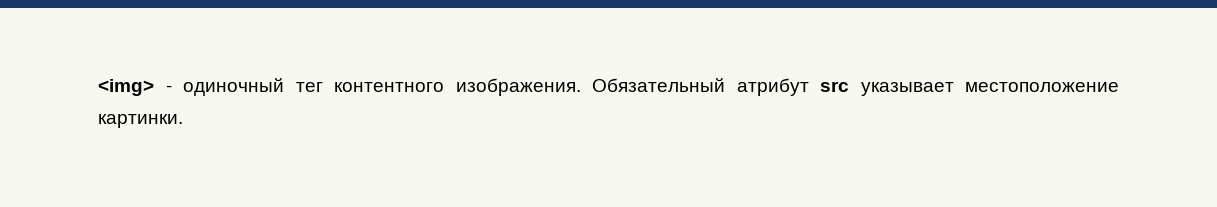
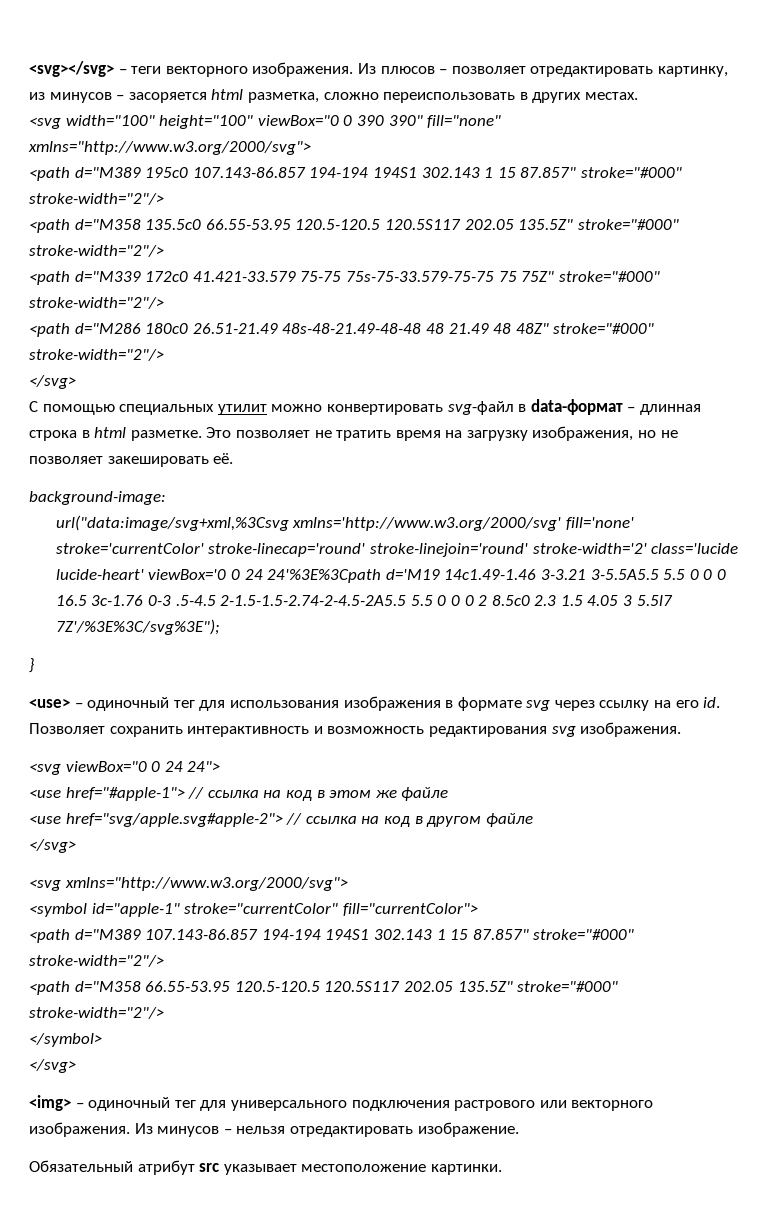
- <img> - одиночный тег контентного изображения. Обязательный атрибут src указывает местоположение картинки.
+ <svg></svg> – теги векторного изображения. Из плюсов – позволяет отредактировать картинку, из минусов – засоряется html разметка, сложно переиспользовать в других местах.
+ <svg width="100" height="100" viewBox="0 0 390 390" fill="none" xmlns="http://www.w3.org/2000/svg">
+ <path d="M389 195c0 107.143-86.857 194-194 194S1 302.143 1 15 87.857" stroke="#000" stroke-width="2"/>
+ <path d="M358 135.5c0 66.55-53.95 120.5-120.5 120.5S117 202.05 135.5Z" stroke="#000" stroke-width="2"/>
+ <path d="M339 172c0 41.421-33.579 75-75 75s-75-33.579-75-75 75 75Z" stroke="#000" stroke-width="2"/>
+ <path d="M286 180c0 26.51-21.49 48s-48-21.49-48-48 48 21.49 48 48Z" stroke="#000" stroke-width="2"/>
+ </svg>
+ С помощью специальных утилит можно конвертировать svg-файл в data-формат – длинная строка в html разметке. Это позволяет не тратить время на загрузку изображения, но не позволяет закешировать её.
+ background-image:
+ url("data:image/svg+xml,%3Csvg xmlns='http://www.w3.org/2000/svg' fill='none' stroke='currentColor' stroke-linecap='round' stroke-linejoin='round' stroke-width='2' class='lucide lucide-heart' viewBox='0 0 24 24'%3E%3Cpath d='M19 14c1.49-1.46 3-3.21 3-5.5A5.5 5.5 0 0 0 16.5 3c-1.76 0-3 .5-4.5 2-1.5-1.5-2.74-2-4.5-2A5.5 5.5 0 0 0 2 8.5c0 2.3 1.5 4.05 3 5.5l7 7Z'/%3E%3C/svg%3E");
+ }
+ <use> – одиночный тег для использования изображения в формате svg через ссылку на его id. Позволяет сохранить интерактивность и возможность редактирования svg изображения.
+ <svg viewBox="0 0 24 24">
+ <use href="#apple-1"> // ссылка на код в этом же файле
+ <use href="svg/apple.svg#apple-2"> // ссылка на код в другом файле
+ </svg>
+ <svg xmlns="http://www.w3.org/2000/svg">
+ <symbol id="apple-1" stroke="currentColor" fill="currentColor">
+ <path d="M389 107.143-86.857 194-194 194S1 302.143 1 15 87.857" stroke="#000" stroke-width="2"/>
+ <path d="M358 66.55-53.95 120.5-120.5 120.5S117 202.05 135.5Z" stroke="#000" stroke-width="2"/>
+ </symbol>
+ </svg>
+ <img> – одиночный тег для универсального подключения растрового или векторного изображения. Из минусов – нельзя отредактировать изображение.
+ Обязательный атрибут src указывает местоположение картинки.

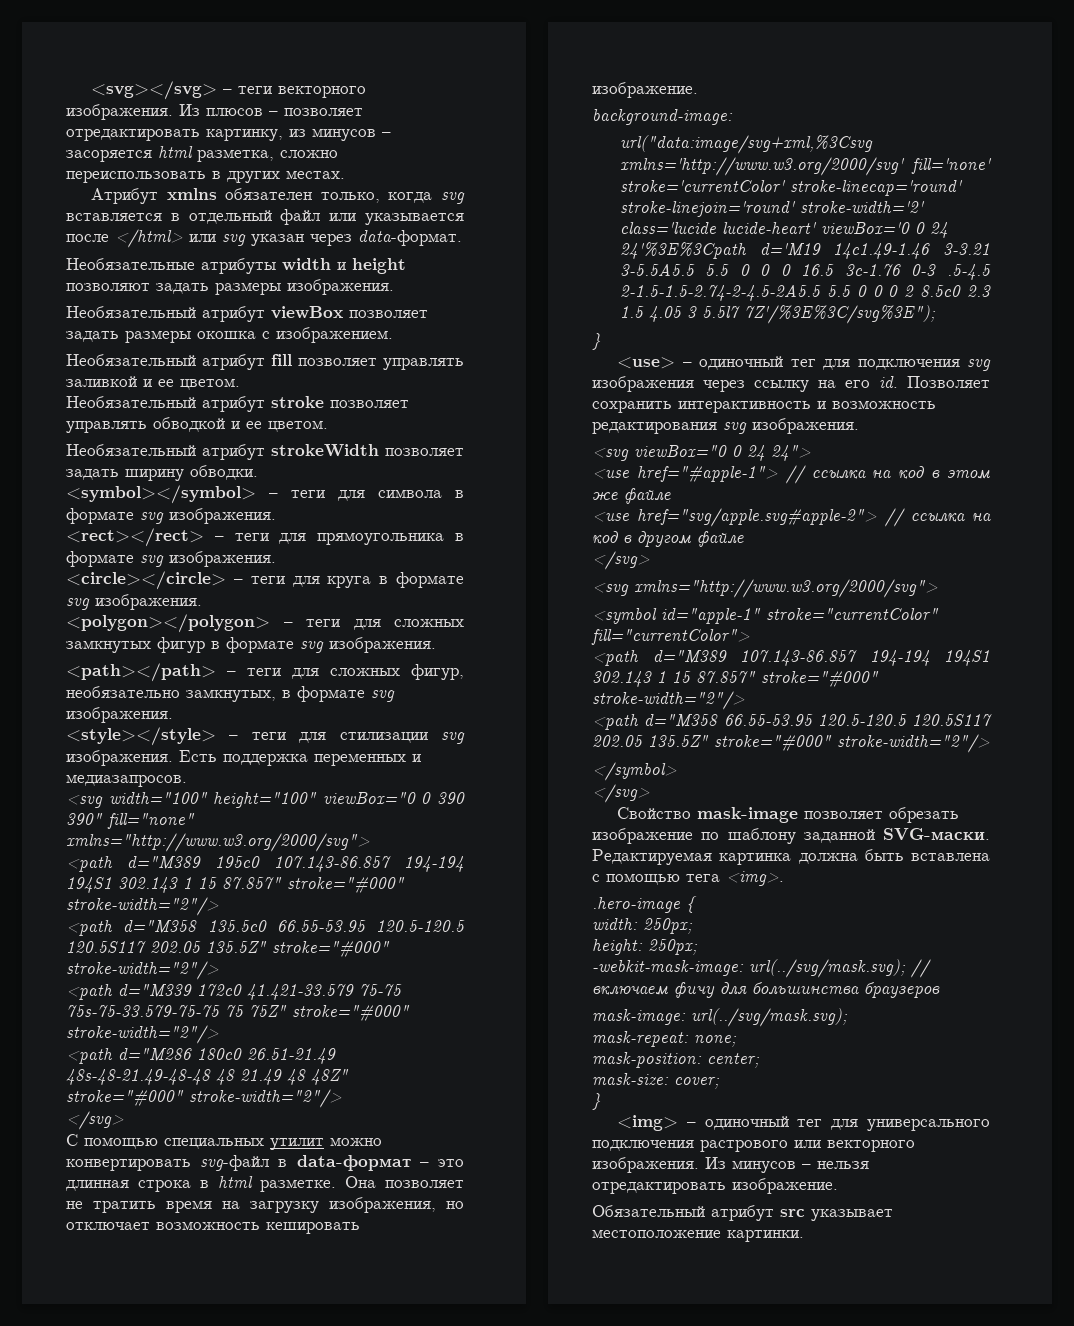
+ Атрибут xmlns обязателен только, когда svg вставляется в отдельный файл или указывается после </html> или svg указан через data-формат.
+ Необязательные атрибуты width и height позволяют задать размеры изображения.
+ Необязательный атрибут viewBox позволяет задать размеры окошка с изображением.
+ Необязательный атрибут fill позволяет управлять заливкой и ее цветом.
+ Необязательный атрибут stroke позволяет управлять обводкой и ее цветом.
+ Необязательный атрибут strokeWidth позволяет задать ширину обводки.
+ <symbol></symbol> – теги для символа в формате svg изображения.
+ <rect></rect> – теги для прямоугольника в формате svg изображения.
+ <circle></circle> – теги для круга в формате svg изображения.
+ <polygon></polygon> – теги для сложных замкнутых фигур в формате svg изображения.
+ <path></path> – теги для сложных фигур, необязательно замкнутых, в формате svg изображения.
+ <style></style> – теги для стилизации svg изображения. Есть поддержка переменных и медиазапросов.
- С помощью специальных утилит можно конвертировать svg-файл в data-формат – длинная строка в html разметке.
+ С помощью специальных утилит можно конвертировать svg-файл в data-формат – это длинная строка в html разметке.
- Это позволяет не тратить время на загрузку изображения, но не позволяет закешировать её.
+ Она позволяет не тратить время на загрузку изображения, но отключает возможность кешировать изображение.
- <use> – одиночный тег для использования изображения в формате svg через ссылку на его id.
+ <use> – одиночный тег для подключения svg изображения через ссылку на его id.
+ Свойство mask-image позволяет обрезать изображение по шаблону заданной SVG-маски. Редактируемая картинка должна быть вставлена с помощью тега <img>.
+ .hero-image {
+ width: 250px;
+ height: 250px;
+ -webkit-mask-image: url(../svg/mask.svg); // включаем фичу для большинства браузеров
+ mask-image: url(../svg/mask.svg);
+ mask-repeat: none;
+ mask-position: center;
+ mask-size: cover;
+ }

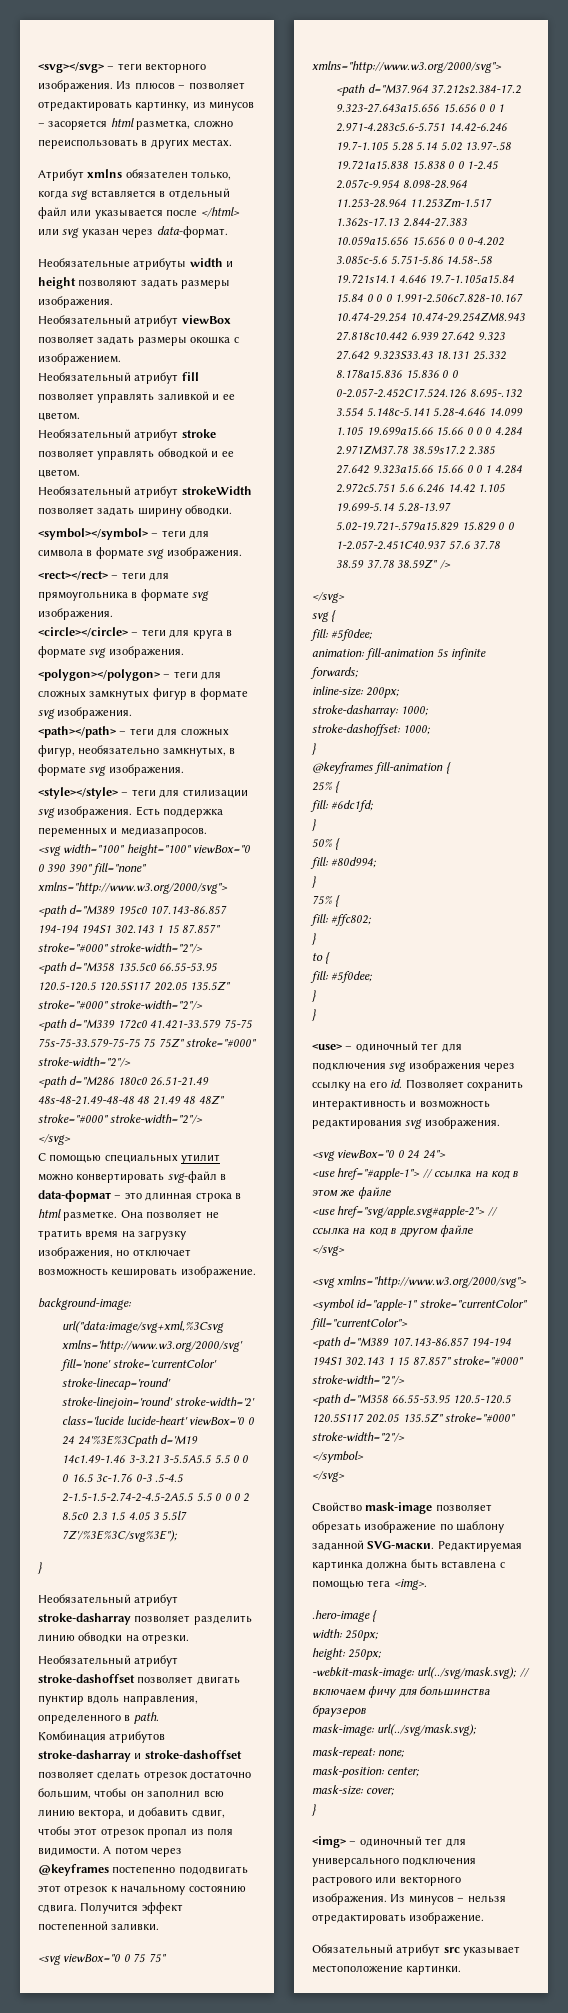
+ Необязательный атрибут stroke-dasharray позволяет разделить линию обводки на отрезки.
+ Необязательный атрибут stroke-dashoffset позволяет двигать пунктир вдоль направления, определенного в path.
+ Комбинация атрибутов stroke-dasharray и stroke-dashoffset позволяет сделать отрезок достаточно большим, чтобы он заполнил всю линию вектора, и добавить сдвиг, чтобы этот отрезок пропал из поля видимости. А потом через @keyframes постепенно пододвигать этот отрезок к начальному состоянию сдвига. Получится эффект постепенной заливки.
+ <svg viewBox="0 0 75 75" xmlns="http://www.w3.org/2000/svg">
+ <path d="M37.964 37.212s2.384-17.2 9.323-27.643a15.656 15.656 0 0 1 2.971-4.283c5.6-5.751 14.42-6.246 19.7-1.105 5.28 5.14 5.02 13.97-.58 19.721a15.838 15.838 0 0 1-2.45 2.057c-9.954 8.098-28.964 11.253-28.964 11.253Zm-1.517 1.362s-17.13 2.844-27.383 10.059a15.656 15.656 0 0 0-4.202 3.085c-5.6 5.751-5.86 14.58-.58 19.721s14.1 4.646 19.7-1.105a15.84 15.84 0 0 0 1.991-2.506c7.828-10.167 10.474-29.254 10.474-29.254ZM8.943 27.818c10.442 6.939 27.642 9.323 27.642 9.323S33.43 18.131 25.332 8.178a15.836 15.836 0 0 0-2.057-2.452C17.524.126 8.695-.132 3.554 5.148c-5.141 5.28-4.646 14.099 1.105 19.699a15.66 15.66 0 0 0 4.284 2.971ZM37.78 38.59s17.2 2.385 27.642 9.323a15.66 15.66 0 0 1 4.284 2.972c5.751 5.6 6.246 14.42 1.105 19.699-5.14 5.28-13.97 5.02-19.721-.579a15.829 15.829 0 0 1-2.057-2.451C40.937 57.6 37.78 38.59 37.78 38.59Z" />
+ </svg>
+ svg {
+ fill: #5f0dee;
+ animation: fill-animation 5s infinite forwards;
+ inline-size: 200px;
+ stroke-dasharray: 1000;
+ stroke-dashoffset: 1000;
+ }
+ @keyframes fill-animation {
+ 25% {
+ fill: #6dc1fd;
+ }
+ 50% {
+ fill: #80d994;
+ }
+ 75% {
+ fill: #ffc802;
+ }
+ to {
+ fill: #5f0dee;
+ }
+ }

